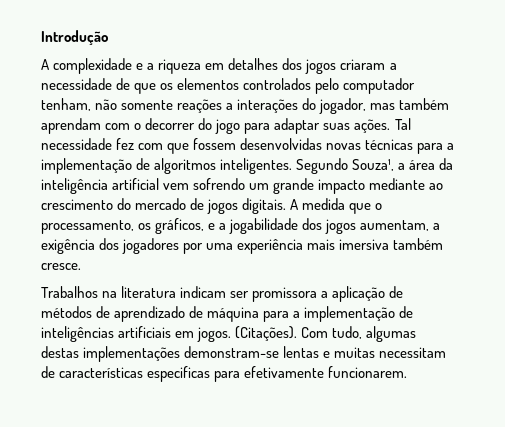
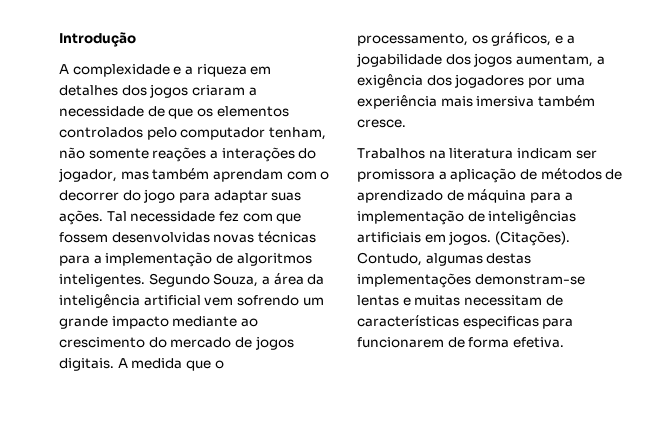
- Segundo Souza¹, a área da inteligência artificial vem sofrendo um grande impacto mediante ao crescimento do mercado de jogos digitais.
+ Segundo Souza, a área da inteligência artificial vem sofrendo um grande impacto mediante ao crescimento do mercado de jogos digitais.
- Com tudo, algumas destas implementações demonstram-se lentas e muitas necessitam de características especificas para efetivamente funcionarem.
+ Contudo, algumas destas implementações demonstram-se lentas e muitas necessitam de características especificas para funcionarem de forma efetiva.

